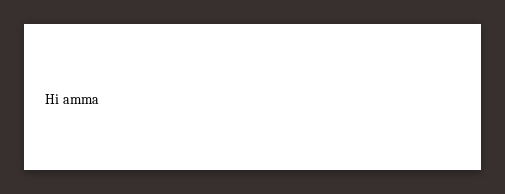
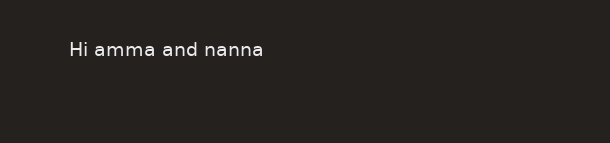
- Hi amma
+ Hi amma and nanna

